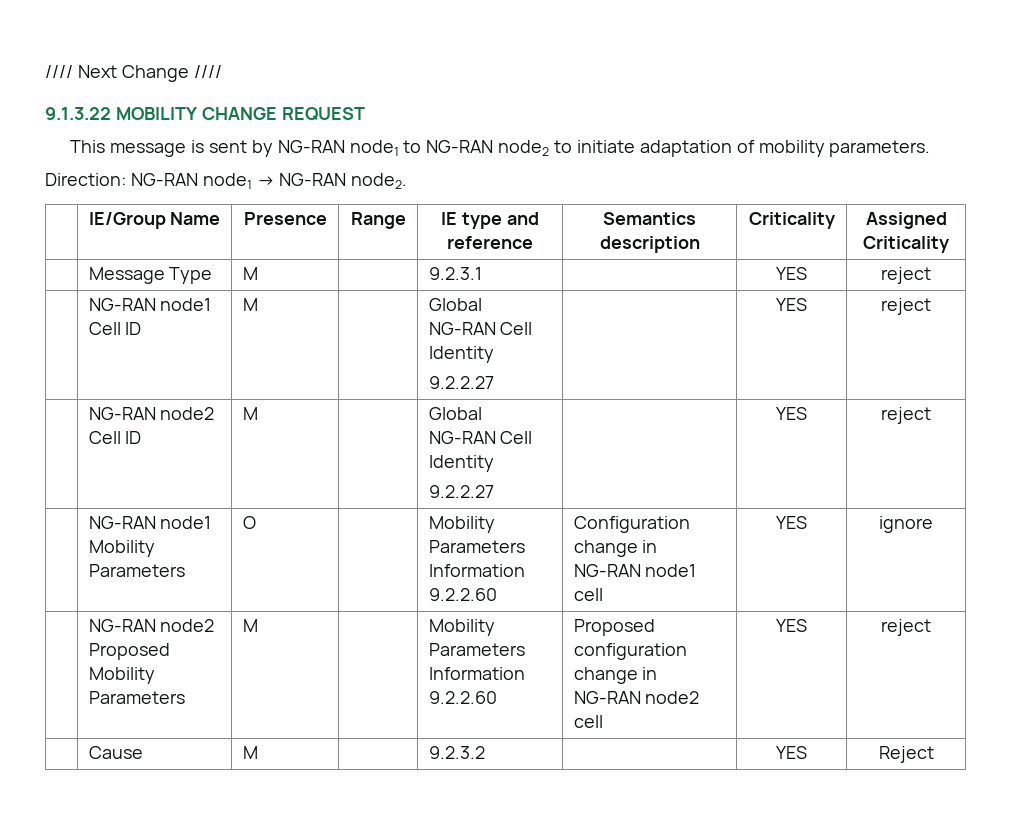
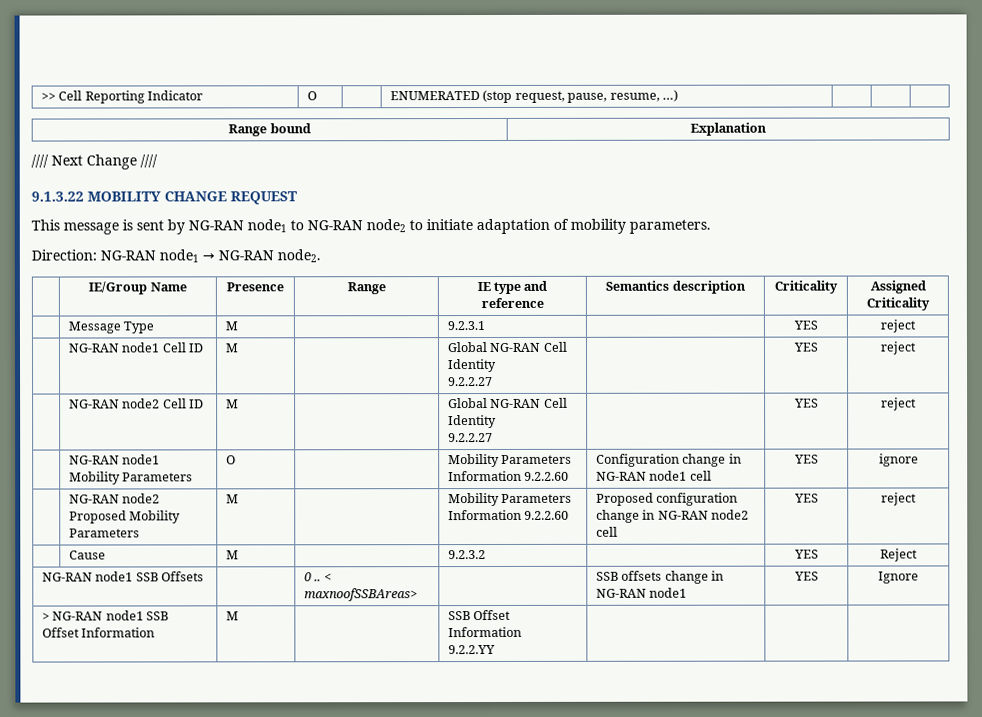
+ >> Cell Reporting Indicator | O | | ENUMERATED (stop request, pause, resume, …) | | |
+ Range bound | Explanation
+ NG-RAN node1 SSB Offsets | | 0 .. < maxnoofSSBAreas> | | SSB offsets change in NG-RAN node1 | YES | Ignore
+ > NG-RAN node1 SSB Offset Information | M | | SSB Offset Information
+ 9.2.2.YY | | |

